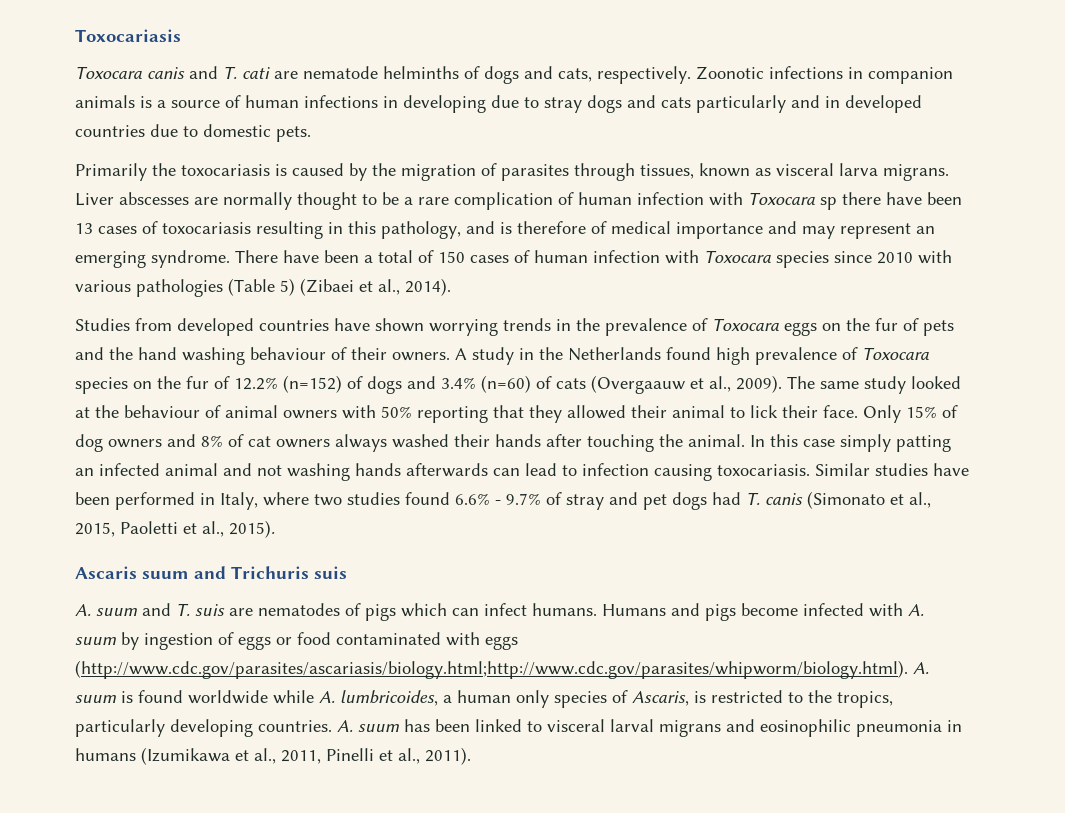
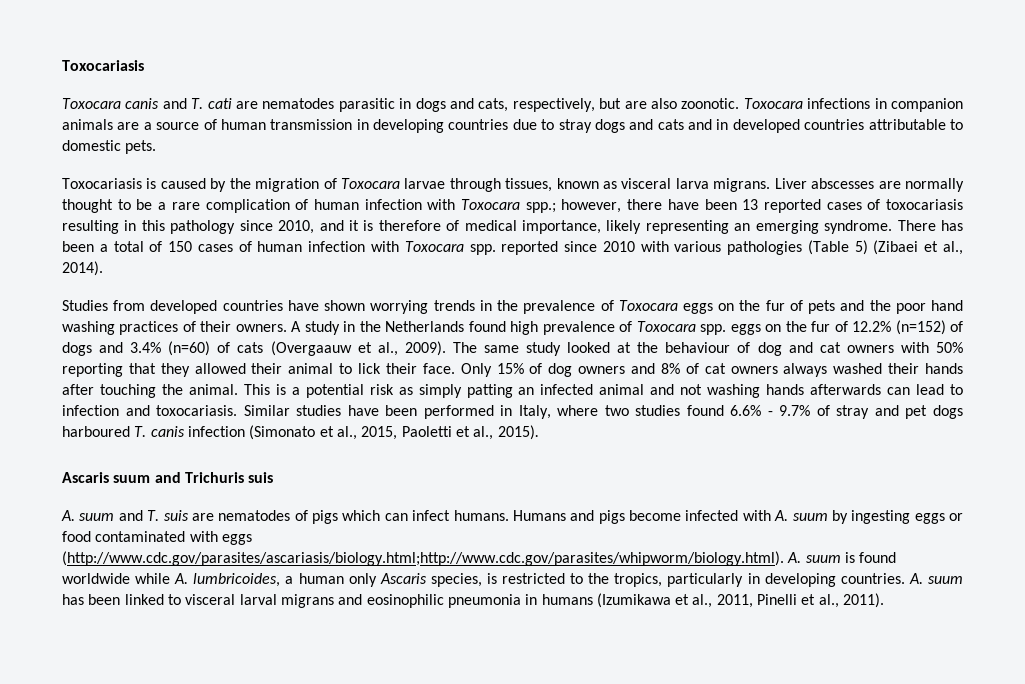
- Toxocara canis and T. cati are nematode helminths of dogs and cats, respectively. Zoonotic infections in companion animals is a source of human infections in developing due to stray dogs and cats particularly and in developed countries due to domestic pets.
+ Toxocara canis and T. cati are nematodes parasitic in dogs and cats, respectively, but are also zoonotic. Toxocara infections in companion animals are a source of human transmission in developing countries due to stray dogs and cats and in developed countries attributable to domestic pets.
- Primarily the toxocariasis is caused by the migration of parasites through tissues, known as visceral larva migrans.
+ Toxocariasis is caused by the migration of Toxocara larvae through tissues, known as visceral larva migrans.
- Liver abscesses are normally thought to be a rare complication of human infection with Toxocara sp there have been 13 cases of toxocariasis resulting in this pathology, and is therefore of medical importance and may represent an emerging syndrome.
+ Liver abscesses are normally thought to be a rare complication of human infection with Toxocara spp.; however, there have been 13 reported cases of toxocariasis resulting in this pathology since 2010, and it is therefore of medical importance, likely representing an emerging syndrome.
- There have been a total of 150 cases of human infection with Toxocara species since 2010 with various pathologies (Table 5) (Zibaei et al., 2014).
+ There has been a total of 150 cases of human infection with Toxocara spp. reported since 2010 with various pathologies (Table 5) (Zibaei et al., 2014).
- Studies from developed countries have shown worrying trends in the prevalence of Toxocara eggs on the fur of pets and the hand washing behaviour of their owners.
+ Studies from developed countries have shown worrying trends in the prevalence of Toxocara eggs on the fur of pets and the poor hand washing practices of their owners.
- A study in the Netherlands found high prevalence of Toxocara species on the fur of 12.2% (n=152) of dogs and 3.4% (n=60) of cats (Overgaauw et al., 2009).
+ A study in the Netherlands found high prevalence of Toxocara spp. eggs on the fur of 12.2% (n=152) of dogs and 3.4% (n=60) of cats (Overgaauw et al., 2009).
- The same study looked at the behaviour of animal owners with 50% reporting that they allowed their animal to lick their face.
+ The same study looked at the behaviour of dog and cat owners with 50% reporting that they allowed their animal to lick their face.
- In this case simply patting an infected animal and not washing hands afterwards can lead to infection causing toxocariasis.
+ This is a potential risk as simply patting an infected animal and not washing hands afterwards can lead to infection and toxocariasis.
- Similar studies have been performed in Italy, where two studies found 6.6% - 9.7% of stray and pet dogs had T. canis (Simonato et al., 2015, Paoletti et al., 2015).
+ Similar studies have been performed in Italy, where two studies found 6.6% - 9.7% of stray and pet dogs harboured T. canis infection (Simonato et al., 2015, Paoletti et al., 2015).
- Humans and pigs become infected with A. suum by ingestion of eggs or food contaminated with eggs (http://www.cdc.gov/parasites/ascariasis/biology.html;http://www.cdc.gov/parasites/whipworm/biology.html). A. suum is found worldwide while A. lumbricoides, a human only species of Ascaris, is restricted to the tropics, particularly developing countries.
+ Humans and pigs become infected with A. suum by ingesting eggs or food contaminated with eggs (http://www.cdc.gov/parasites/ascariasis/biology.html;http://www.cdc.gov/parasites/whipworm/biology.html). A. suum is found worldwide while A. lumbricoides, a human only Ascaris species, is restricted to the tropics, particularly in developing countries.

